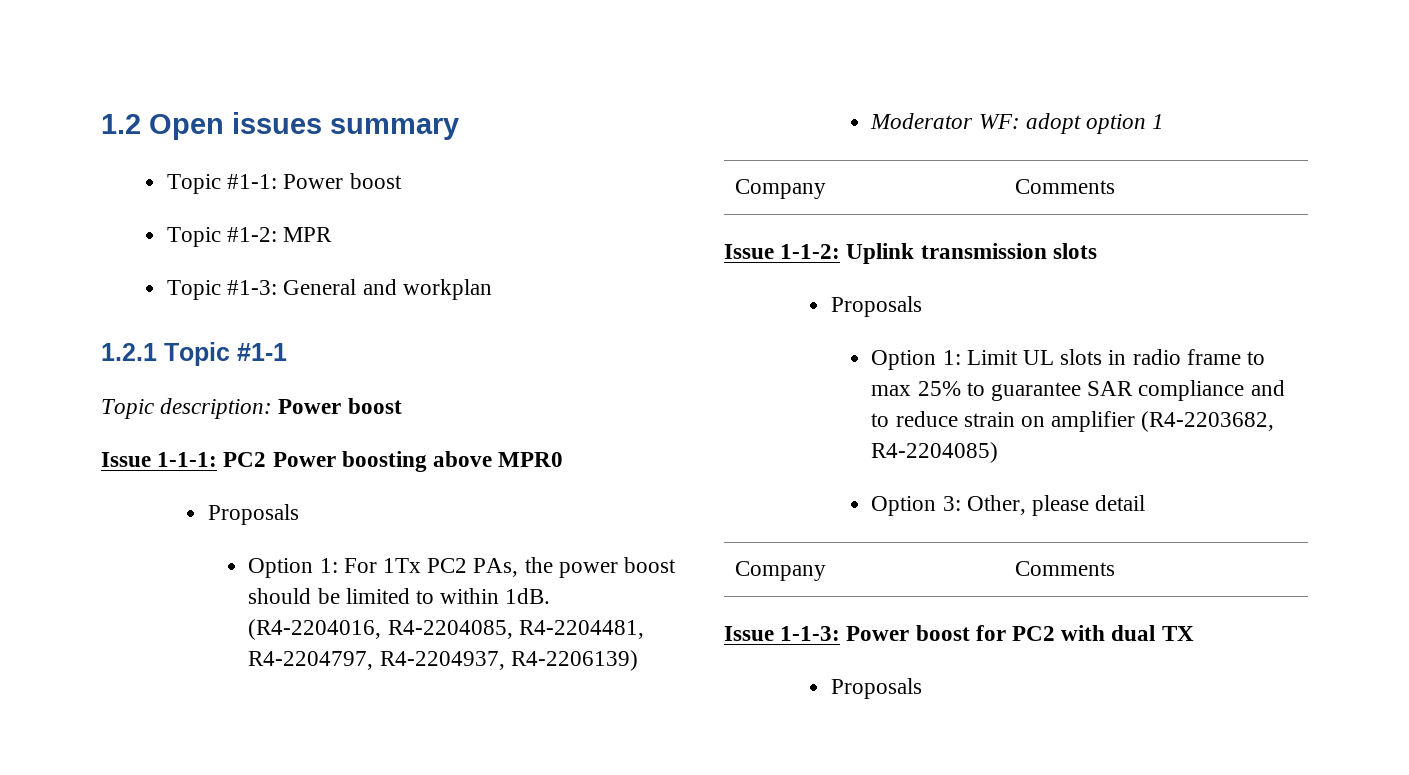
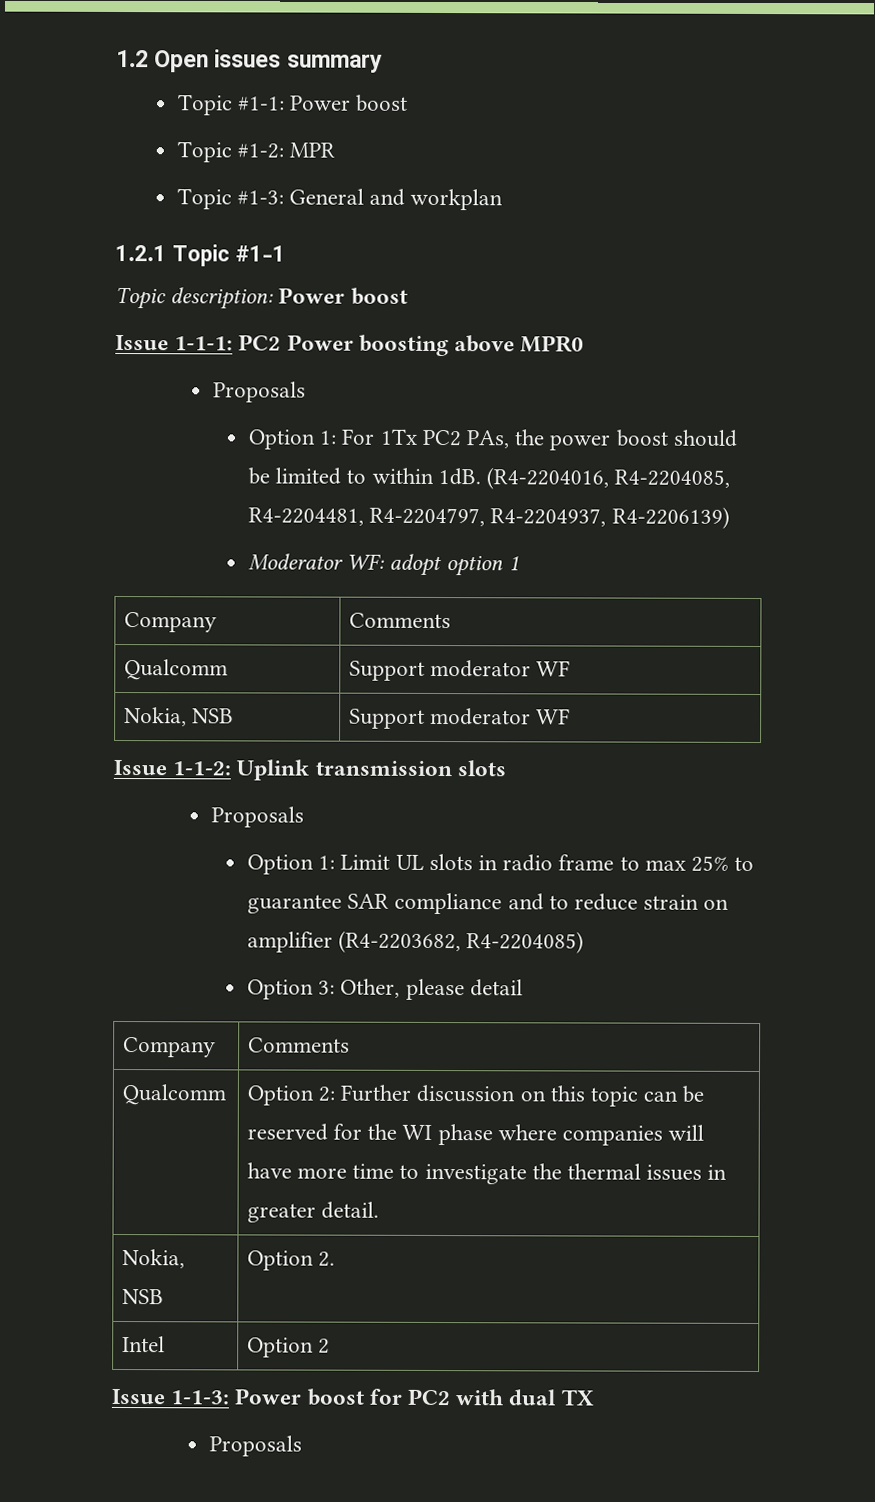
+ Qualcomm | Support moderator WF
+ Nokia, NSB | Support moderator WF
+ Qualcomm | Option 2: Further discussion on this topic can be reserved for the WI phase where companies will have more time to investigate the thermal issues in greater detail.
+ Nokia, NSB | Option 2.
+ Intel | Option 2

